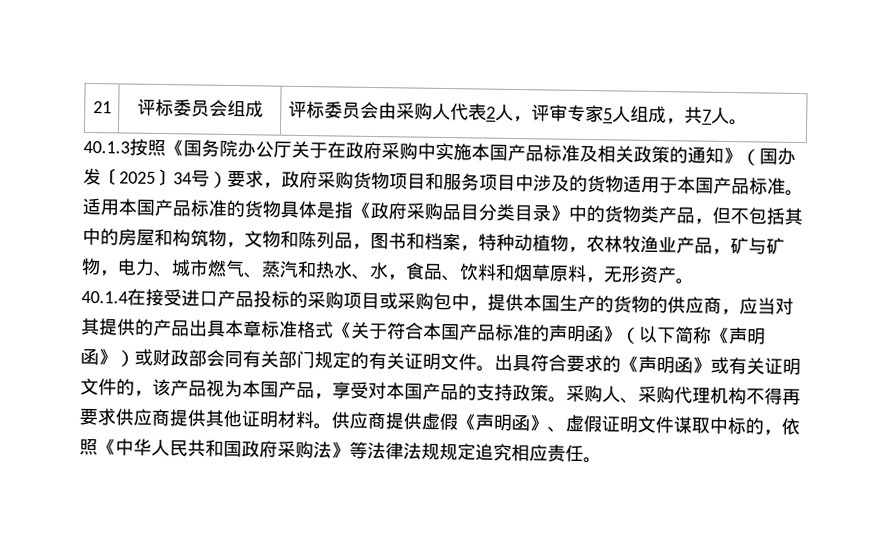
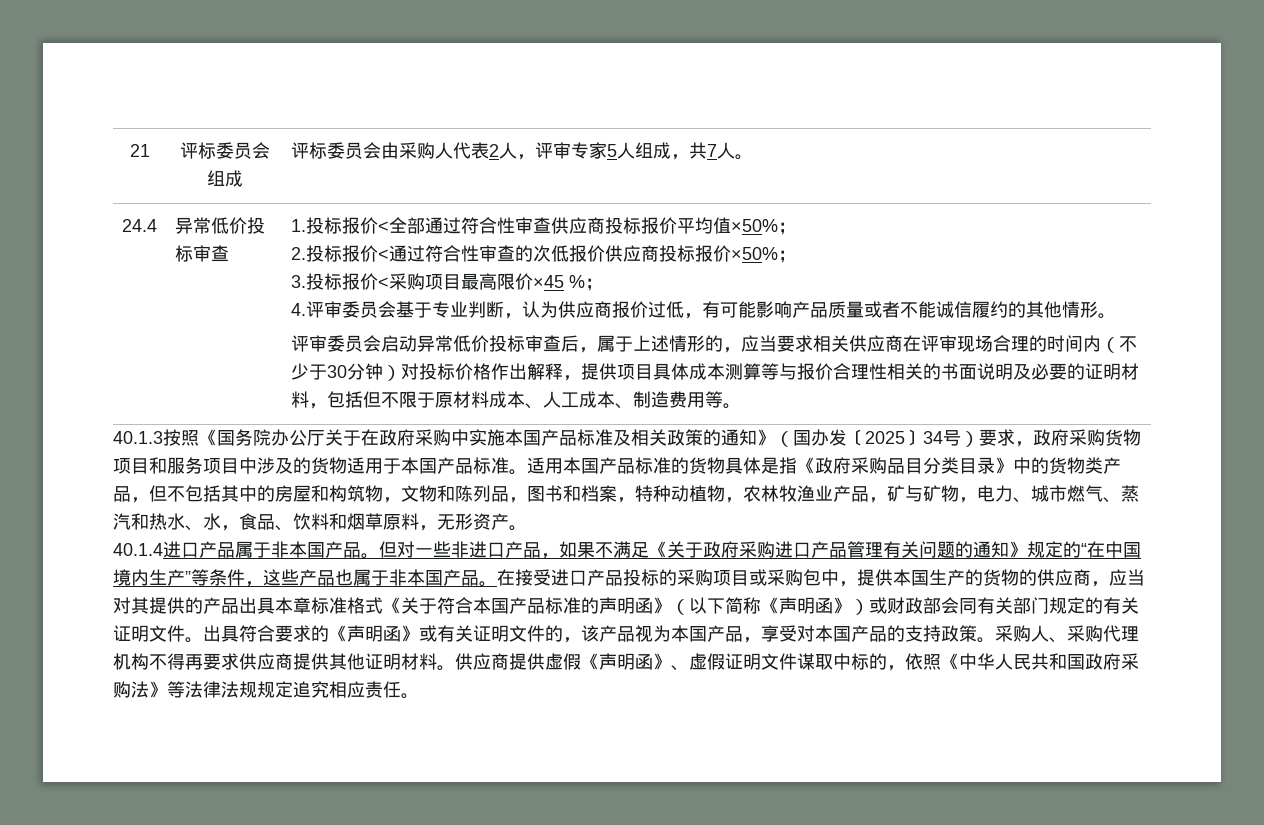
+ 24.4 | 异常低价投标审查 | 1.投标报价<全部通过符合性审查供应商投标报价平均值×50%；
+ 2.投标报价<通过符合性审查的次低报价供应商投标报价×50%；
+ 3.投标报价<采购项目最高限价×45 %；
+ 4.评审委员会基于专业判断，认为供应商报价过低，有可能影响产品质量或者不能诚信履约的其他情形。
+ 评审委员会启动异常低价投标审查后，属于上述情形的，应当要求相关供应商在评审现场合理的时间内（不少于30分钟）对投标价格作出解释，提供项目具体成本测算等与报价合理性相关的书面说明及必要的证明材料，包括但不限于原材料成本、人工成本、制造费用等。
- 40.1.4在接受进口产品投标的采购项目或采购包中，提供本国生产的货物的供应商，应当对其提供的产品出具本章标准格式《关于符合本国产品标准的声明函》（以下简称《声明函》）或财政部会同有关部门规定的有关证明文件。
+ 40.1.4进口产品属于非本国产品。但对一些非进口产品，如果不满足《关于政府采购进口产品管理有关问题的通知》规定的“在中国境内生产”等条件，这些产品也属于非本国产品。在接受进口产品投标的采购项目或采购包中，提供本国生产的货物的供应商，应当对其提供的产品出具本章标准格式《关于符合本国产品标准的声明函》（以下简称《声明函》）或财政部会同有关部门规定的有关证明文件。

